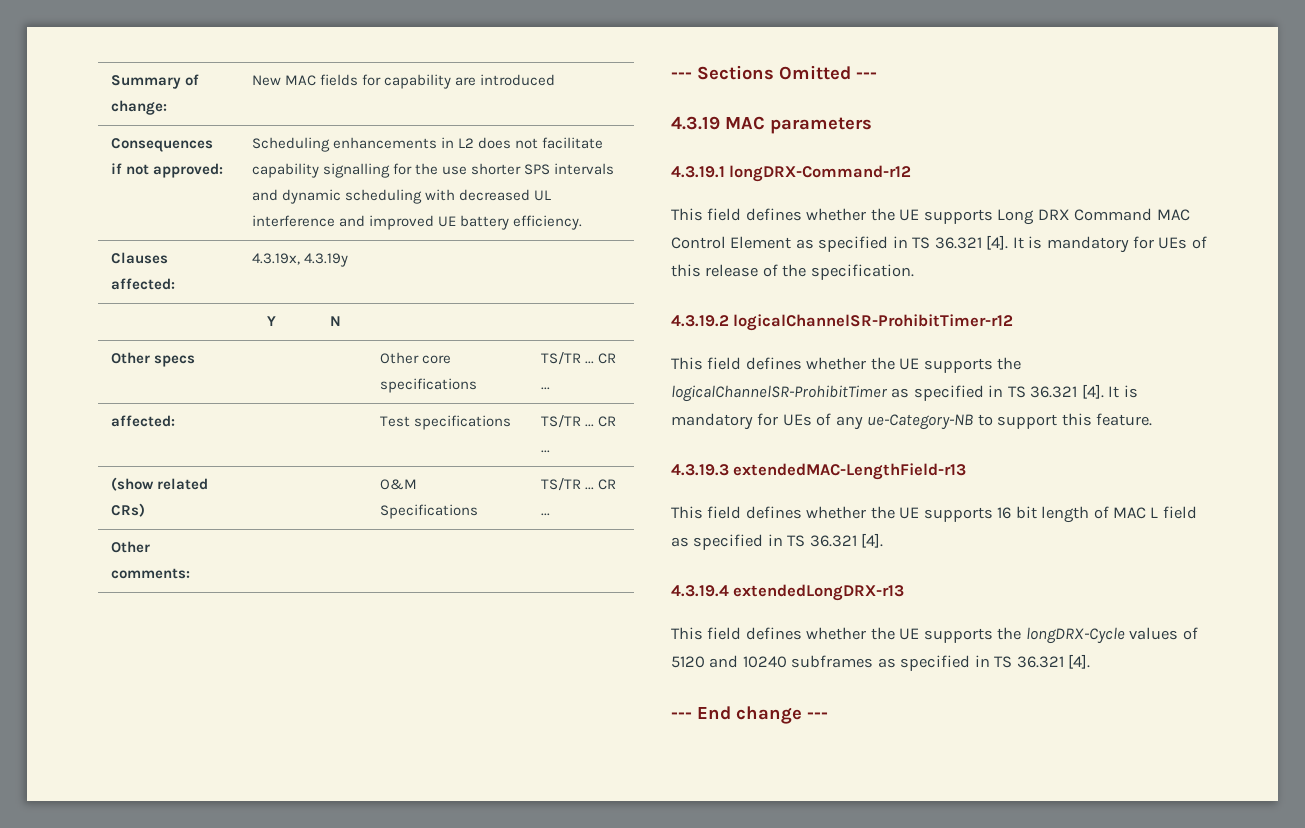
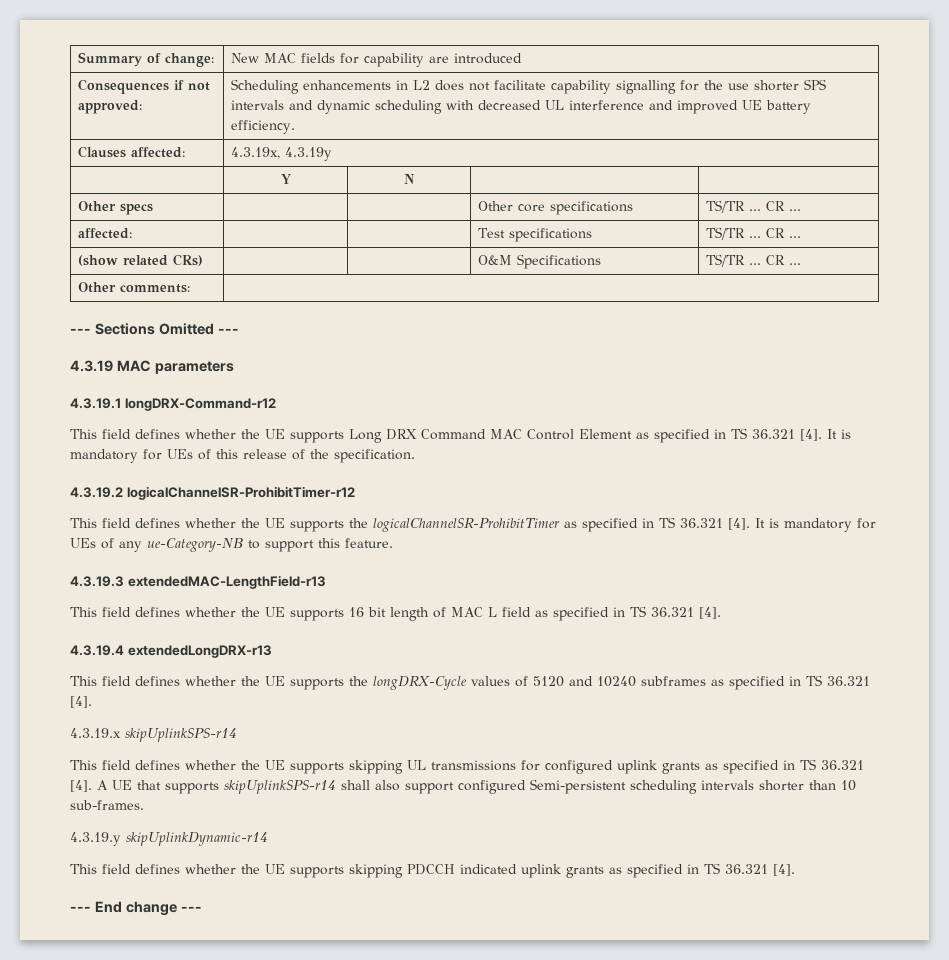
+ 4.3.19.x skipUplinkSPS-r14
+ This field defines whether the UE supports skipping UL transmissions for configured uplink grants as specified in TS 36.321 [4]. A UE that supports skipUplinkSPS-r14 shall also support configured Semi-persistent scheduling intervals shorter than 10 sub-frames.
+ 4.3.19.y skipUplinkDynamic-r14
+ This field defines whether the UE supports skipping PDCCH indicated uplink grants as specified in TS 36.321 [4].

